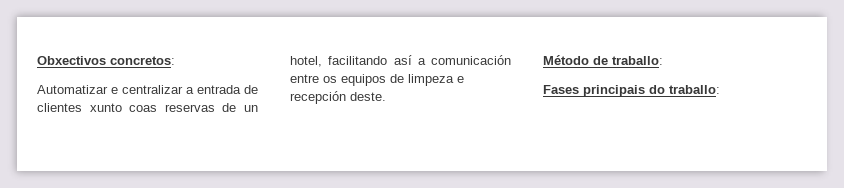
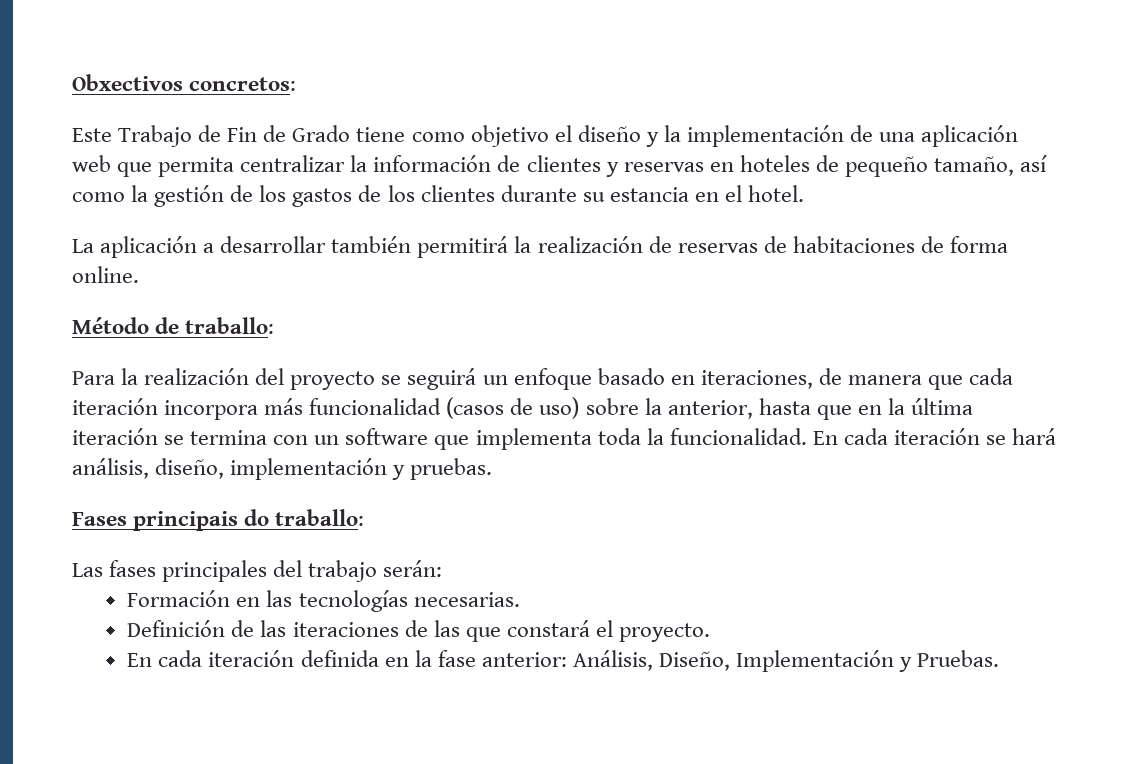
- Automatizar e centralizar a entrada de clientes xunto coas reservas de un hotel, facilitando así a comunicación entre os equipos de limpeza e recepción deste.
+ Este Trabajo de Fin de Grado tiene como objetivo el diseño y la implementación de una aplicación web que permita centralizar la información de clientes y reservas en hoteles de pequeño tamaño, así como la gestión de los gastos de los clientes durante su estancia en el hotel.
+ La aplicación a desarrollar también permitirá la realización de reservas de habitaciones de forma online.
  Método de traballo:
+ Para la realización del proyecto se seguirá un enfoque basado en iteraciones, de manera que cada iteración incorpora más funcionalidad (casos de uso) sobre la anterior, hasta que en la última iteración se termina con un software que implementa toda la funcionalidad. En cada iteración se hará análisis, diseño, implementación y pruebas.
  Fases principais do traballo:
+ Las fases principales del trabajo serán:
+ Formación en las tecnologías necesarias.
+ Definición de las iteraciones de las que constará el proyecto.
+ En cada iteración definida en la fase anterior: Análisis, Diseño, Implementación y Pruebas.

